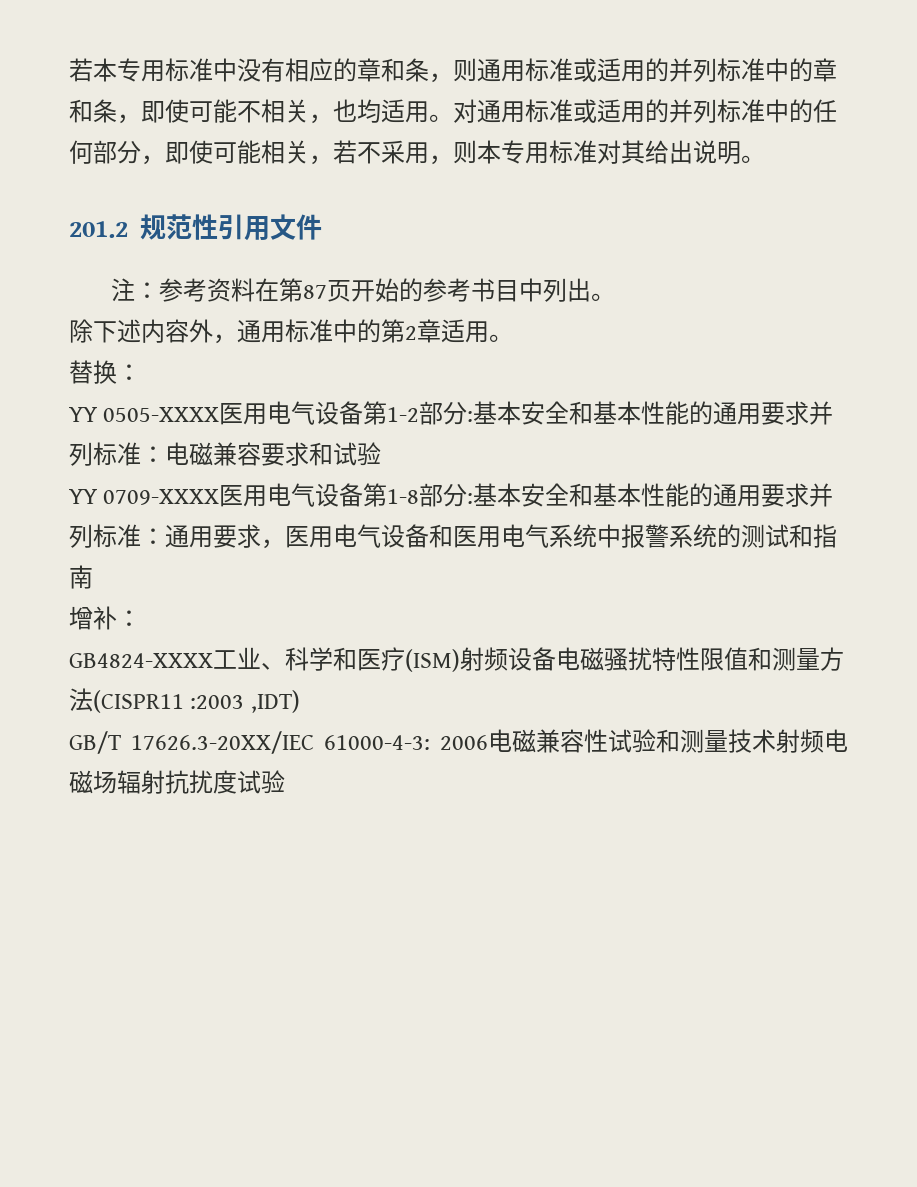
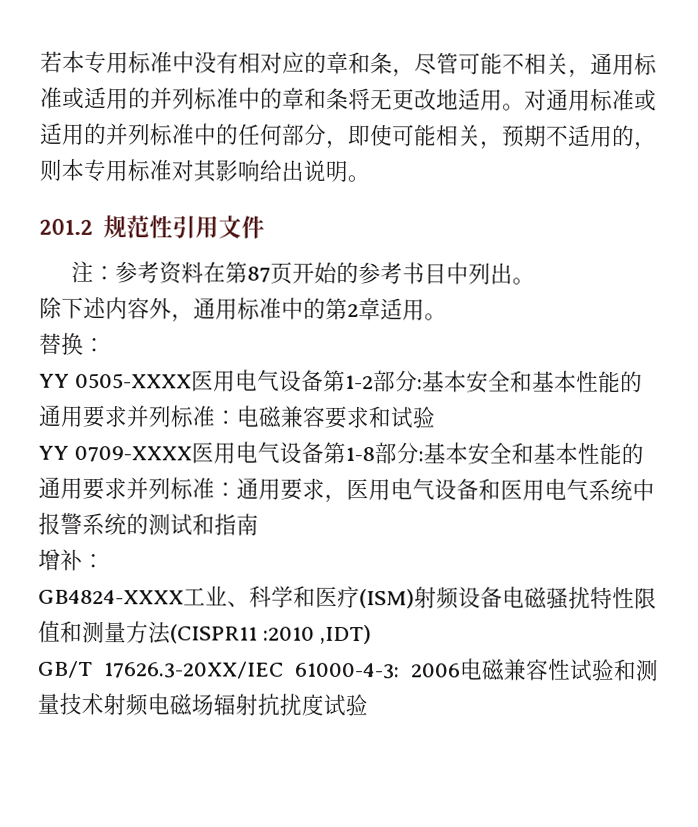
- 若本专用标准中没有相应的章和条，则通用标准或适用的并列标准中的章和条，即使可能不相关，也均适用。
+ 若本专用标准中没有相对应的章和条，尽管可能不相关，通用标准或适用的并列标准中的章和条将无更改地适用。
- 对通用标准或适用的并列标准中的任何部分，即使可能相关，若不采用，则本专用标准对其给出说明。
+ 对通用标准或适用的并列标准中的任何部分，即使可能相关，预期不适用的，则本专用标准对其影响给出说明。
- GB4824-XXXX工业、科学和医疗(ISM)射频设备电磁骚扰特性限值和测量方法(CISPR11 :2003 ,IDT)
+ GB4824-XXXX工业、科学和医疗(ISM)射频设备电磁骚扰特性限值和测量方法(CISPR11 :2010 ,IDT)

